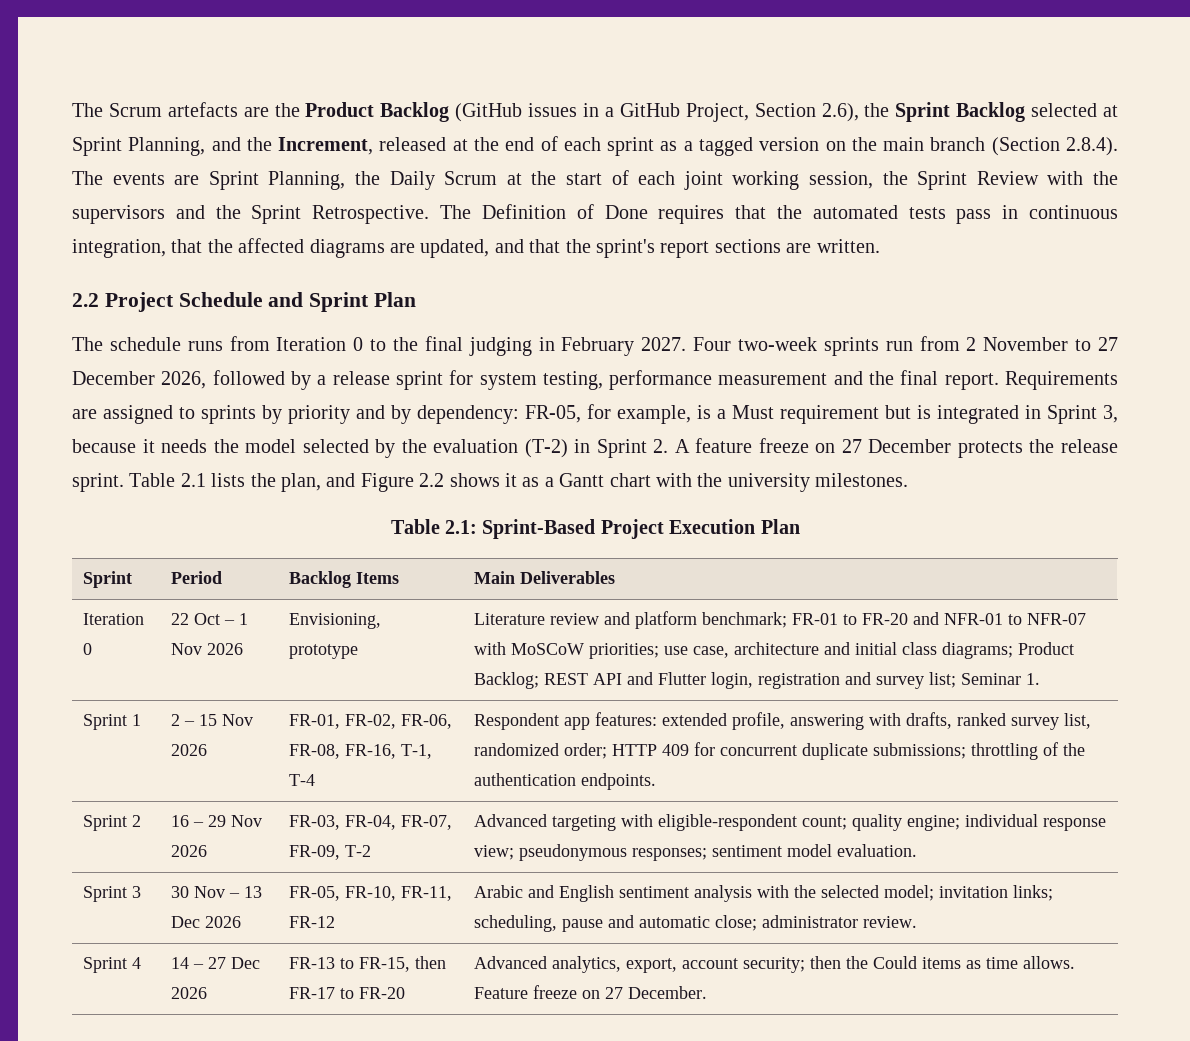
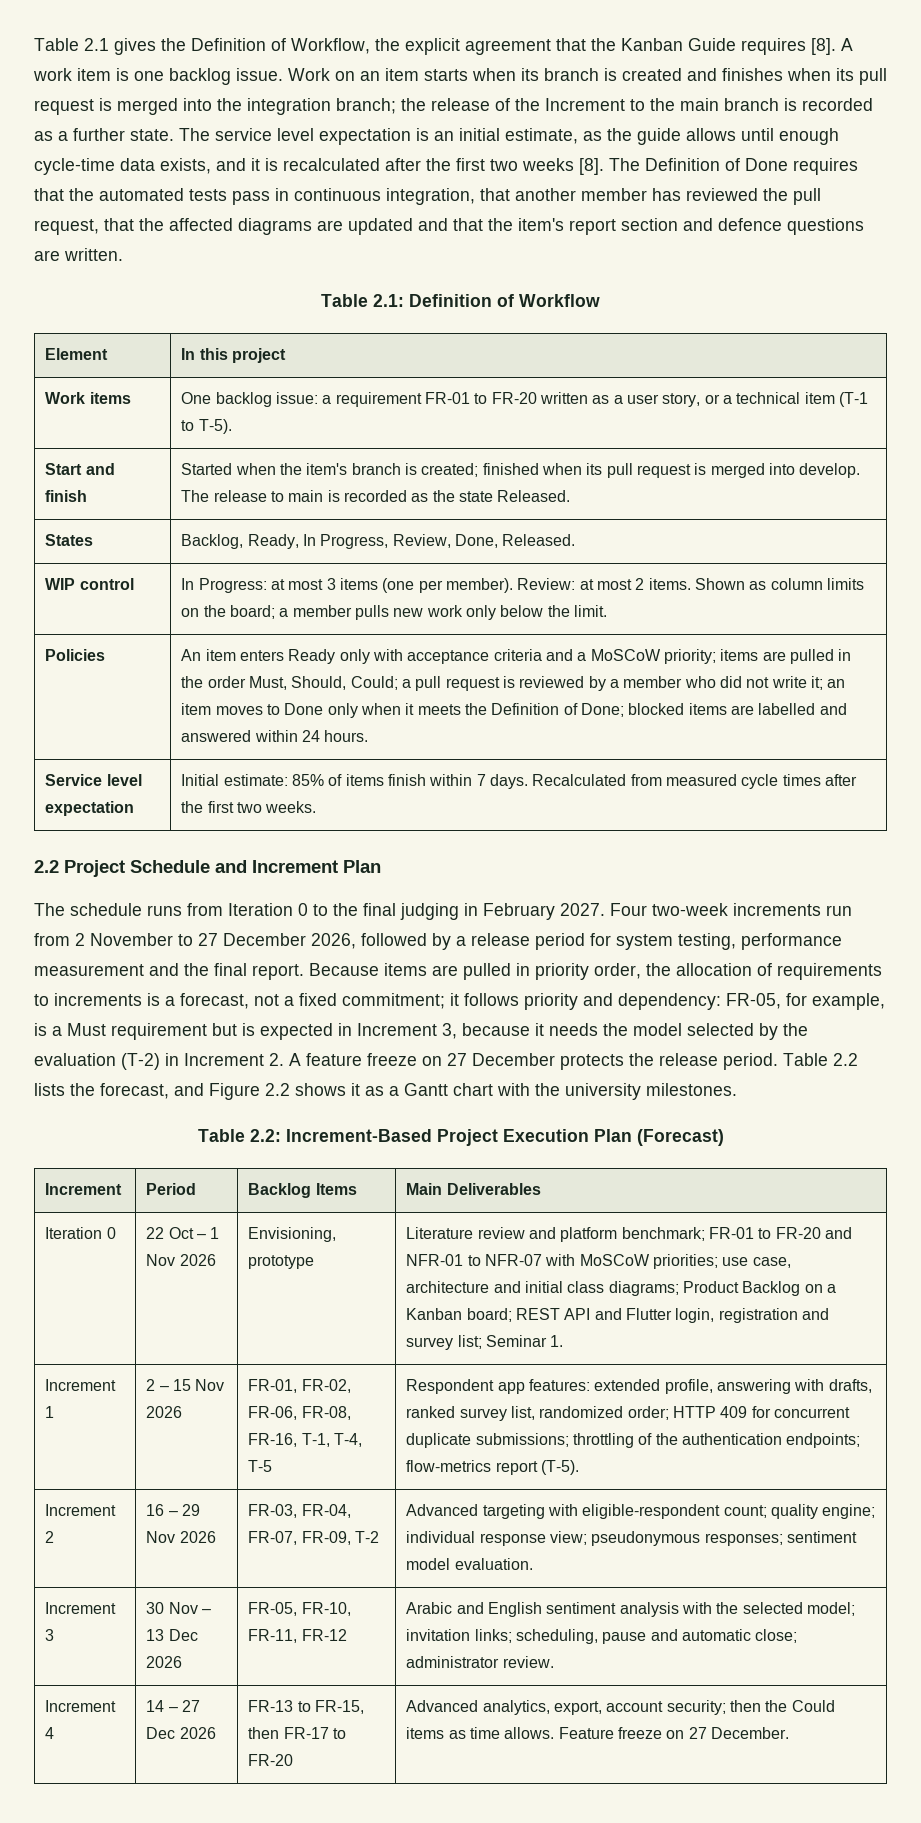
- The Scrum artefacts are the Product Backlog (GitHub issues in a GitHub Project, Section 2.6), the Sprint Backlog selected at Sprint Planning, and the Increment, released at the end of each sprint as a tagged version on the main branch (Section 2.8.4). The events are Sprint Planning, the Daily Scrum at the start of each joint working session, the Sprint Review with the supervisors and the Sprint Retrospective.
+ Table 2.1 gives the Definition of Workflow, the explicit agreement that the Kanban Guide requires [8]. A work item is one backlog issue. Work on an item starts when its branch is created and finishes when its pull request is merged into the integration branch; the release of the Increment to the main branch is recorded as a further state. The service level expectation is an initial estimate, as the guide allows until enough cycle-time data exists, and it is recalculated after the first two weeks [8].
- The Definition of Done requires that the automated tests pass in continuous integration, that the affected diagrams are updated, and that the sprint's report sections are written.
+ The Definition of Done requires that the automated tests pass in continuous integration, that another member has reviewed the pull request, that the affected diagrams are updated and that the item's report section and defence questions are written.
+ Table 2.1: Definition of Workflow
+ Element | In this project
+ Work items | One backlog issue: a requirement FR-01 to FR-20 written as a user story, or a technical item (T-1 to T-5).
+ Start and finish | Started when the item's branch is created; finished when its pull request is merged into develop. The release to main is recorded as the state Released.
+ States | Backlog, Ready, In Progress, Review, Done, Released.
+ WIP control | In Progress: at most 3 items (one per member). Review: at most 2 items. Shown as column limits on the board; a member pulls new work only below the limit.
+ Policies | An item enters Ready only with acceptance criteria and a MoSCoW priority; items are pulled in the order Must, Should, Could; a pull request is reviewed by a member who did not write it; an item moves to Done only when it meets the Definition of Done; blocked items are labelled and answered within 24 hours.
+ Service level expectation | Initial estimate: 85% of items finish within 7 days. Recalculated from measured cycle times after the first two weeks.
- 2.2 Project Schedule and Sprint Plan
+ 2.2 Project Schedule and Increment Plan
- Four two-week sprints run from 2 November to 27 December 2026, followed by a release sprint for system testing, performance measurement and the final report.
+ Four two-week increments run from 2 November to 27 December 2026, followed by a release period for system testing, performance measurement and the final report.
- Requirements are assigned to sprints by priority and by dependency: FR-05, for example, is a Must requirement but is integrated in Sprint 3, because it needs the model selected by the evaluation (T-2) in Sprint 2. A feature freeze on 27 December protects the release sprint. Table 2.1 lists the plan, and Figure 2.2 shows it as a Gantt chart with the university milestones.
+ Because items are pulled in priority order, the allocation of requirements to increments is a forecast, not a fixed commitment; it follows priority and dependency: FR-05, for example, is a Must requirement but is expected in Increment 3, because it needs the model selected by the evaluation (T-2) in Increment 2. A feature freeze on 27 December protects the release period. Table 2.2 lists the forecast, and Figure 2.2 shows it as a Gantt chart with the university milestones.
- Table 2.1: Sprint-Based Project Execution Plan
- Sprint | Period | Backlog Items | Main Deliverables
+ Table 2.2: Increment-Based Project Execution Plan (Forecast)
+ Increment | Period | Backlog Items | Main Deliverables
- Literature review and platform benchmark; FR-01 to FR-20 and NFR-01 to NFR-07 with MoSCoW priorities; use case, architecture and initial class diagrams; Product Backlog; REST API and Flutter login, registration and survey list; Seminar 1.
- Sprint 1
+ Literature review and platform benchmark; FR-01 to FR-20 and NFR-01 to NFR-07 with MoSCoW priorities; use case, architecture and initial class diagrams; Product Backlog on a Kanban board; REST API and Flutter login, registration and survey list; Seminar 1.
+ Increment 1
- FR-01, FR-02, FR-06, FR-08, FR-16, T-1, T-4
+ FR-01, FR-02, FR-06, FR-08, FR-16, T-1, T-4, T-5
- Respondent app features: extended profile, answering with drafts, ranked survey list, randomized order; HTTP 409 for concurrent duplicate submissions; throttling of the authentication endpoints.
- Sprint 2 | 16 – 29 Nov 2026 | FR-03, FR-04, FR-07, FR-09, T-2 | Advanced targeting with eligible-respondent count; quality engine; individual response view; pseudonymous responses; sentiment model evaluation.
+ Respondent app features: extended profile, answering with drafts, ranked survey list, randomized order; HTTP 409 for concurrent duplicate submissions; throttling of the authentication endpoints; flow-metrics report (T-5).
+ Increment 2 | 16 – 29 Nov 2026 | FR-03, FR-04, FR-07, FR-09, T-2 | Advanced targeting with eligible-respondent count; quality engine; individual response view; pseudonymous responses; sentiment model evaluation.
- Sprint 3 | 30 Nov – 13 Dec 2026 | FR-05, FR-10, FR-11, FR-12 | Arabic and English sentiment analysis with the selected model; invitation links; scheduling, pause and automatic close; administrator review.
+ Increment 3 | 30 Nov – 13 Dec 2026 | FR-05, FR-10, FR-11, FR-12 | Arabic and English sentiment analysis with the selected model; invitation links; scheduling, pause and automatic close; administrator review.
- Sprint 4 | 14 – 27 Dec 2026 | FR-13 to FR-15, then FR-17 to FR-20 | Advanced analytics, export, account security; then the Could items as time allows. Feature freeze on 27 December.
+ Increment 4 | 14 – 27 Dec 2026 | FR-13 to FR-15, then FR-17 to FR-20 | Advanced analytics, export, account security; then the Could items as time allows. Feature freeze on 27 December.

